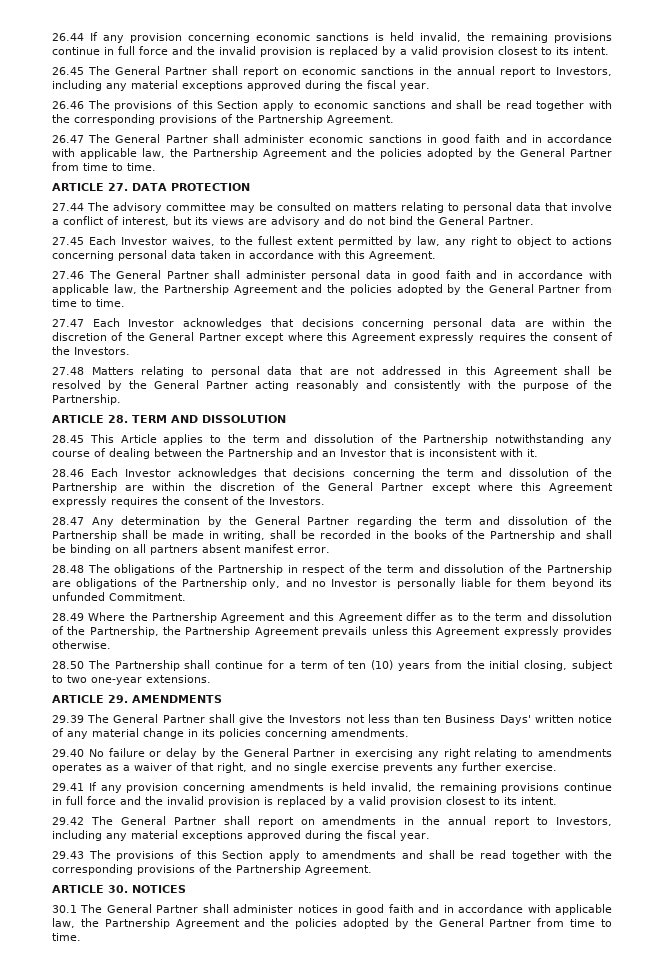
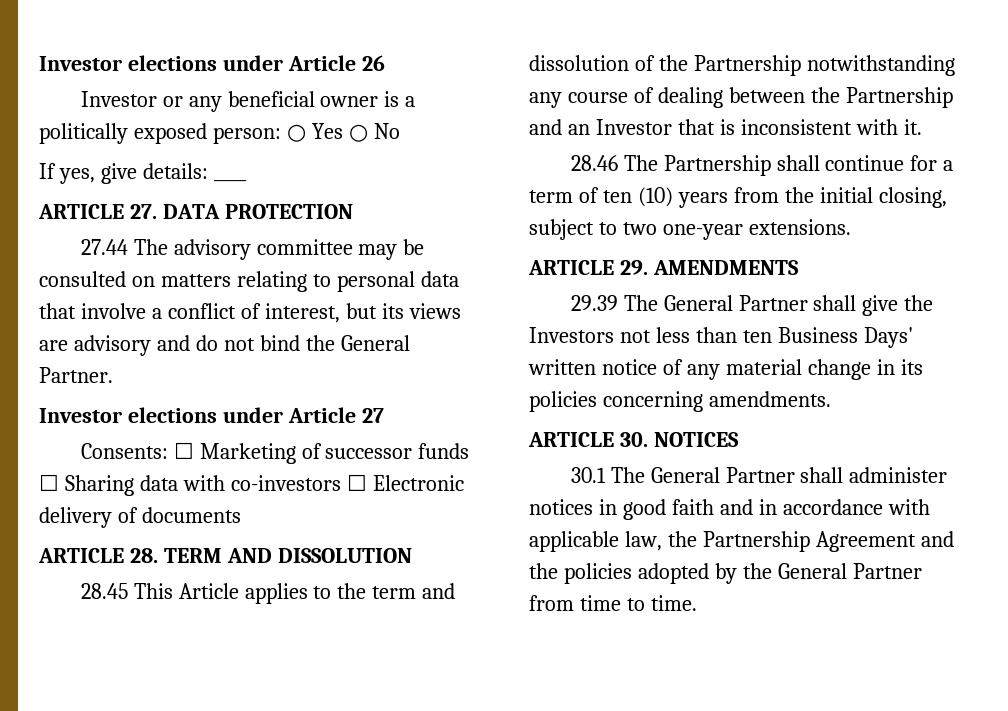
- 26.44 If any provision concerning economic sanctions is held invalid, the remaining provisions continue in full force and the invalid provision is replaced by a valid provision closest to its intent.
- 26.45 The General Partner shall report on economic sanctions in the annual report to Investors, including any material exceptions approved during the fiscal year.
- 26.46 The provisions of this Section apply to economic sanctions and shall be read together with the corresponding provisions of the Partnership Agreement.
- 26.47 The General Partner shall administer economic sanctions in good faith and in accordance with applicable law, the Partnership Agreement and the policies adopted by the General Partner from time to time.
+ Investor elections under Article 26
+ Investor or any beneficial owner is a politically exposed person: ○ Yes ○ No
+ If yes, give details: ____
- 27.45 Each Investor waives, to the fullest extent permitted by law, any right to object to actions concerning personal data taken in accordance with this Agreement.
- 27.46 The General Partner shall administer personal data in good faith and in accordance with applicable law, the Partnership Agreement and the policies adopted by the General Partner from time to time.
- 27.47 Each Investor acknowledges that decisions concerning personal data are within the discretion of the General Partner except where this Agreement expressly requires the consent of the Investors.
- 27.48 Matters relating to personal data that are not addressed in this Agreement shall be resolved by the General Partner acting reasonably and consistently with the purpose of the Partnership.
+ Investor elections under Article 27
+ Consents: ☐ Marketing of successor funds ☐ Sharing data with co-investors ☐ Electronic delivery of documents
- 28.46 Each Investor acknowledges that decisions concerning the term and dissolution of the Partnership are within the discretion of the General Partner except where this Agreement expressly requires the consent of the Investors.
- 28.47 Any determination by the General Partner regarding the term and dissolution of the Partnership shall be made in writing, shall be recorded in the books of the Partnership and shall be binding on all partners absent manifest error.
- 28.48 The obligations of the Partnership in respect of the term and dissolution of the Partnership are obligations of the Partnership only, and no Investor is personally liable for them beyond its unfunded Commitment.
- 28.49 Where the Partnership Agreement and this Agreement differ as to the term and dissolution of the Partnership, the Partnership Agreement prevails unless this Agreement expressly provides otherwise.
- 28.50 The Partnership shall continue for a term of ten (10) years from the initial closing, subject to two one-year extensions.
+ 28.46 The Partnership shall continue for a term of ten (10) years from the initial closing, subject to two one-year extensions.
- 29.40 No failure or delay by the General Partner in exercising any right relating to amendments operates as a waiver of that right, and no single exercise prevents any further exercise.
- 29.41 If any provision concerning amendments is held invalid, the remaining provisions continue in full force and the invalid provision is replaced by a valid provision closest to its intent.
- 29.42 The General Partner shall report on amendments in the annual report to Investors, including any material exceptions approved during the fiscal year.
- 29.43 The provisions of this Section apply to amendments and shall be read together with the corresponding provisions of the Partnership Agreement.

